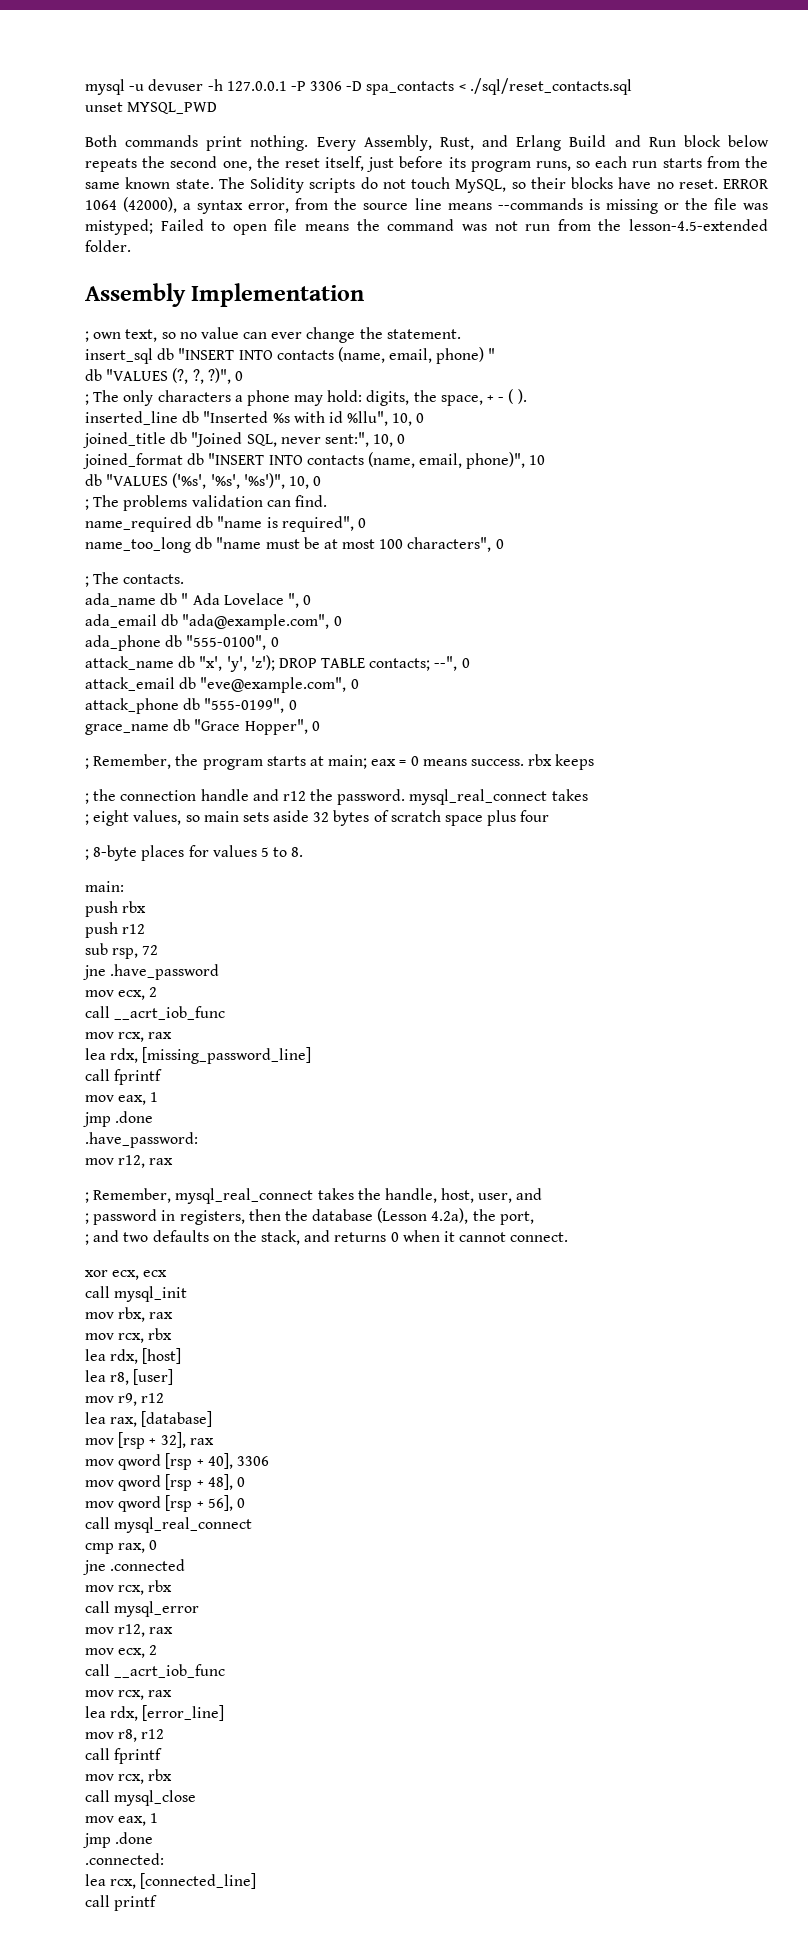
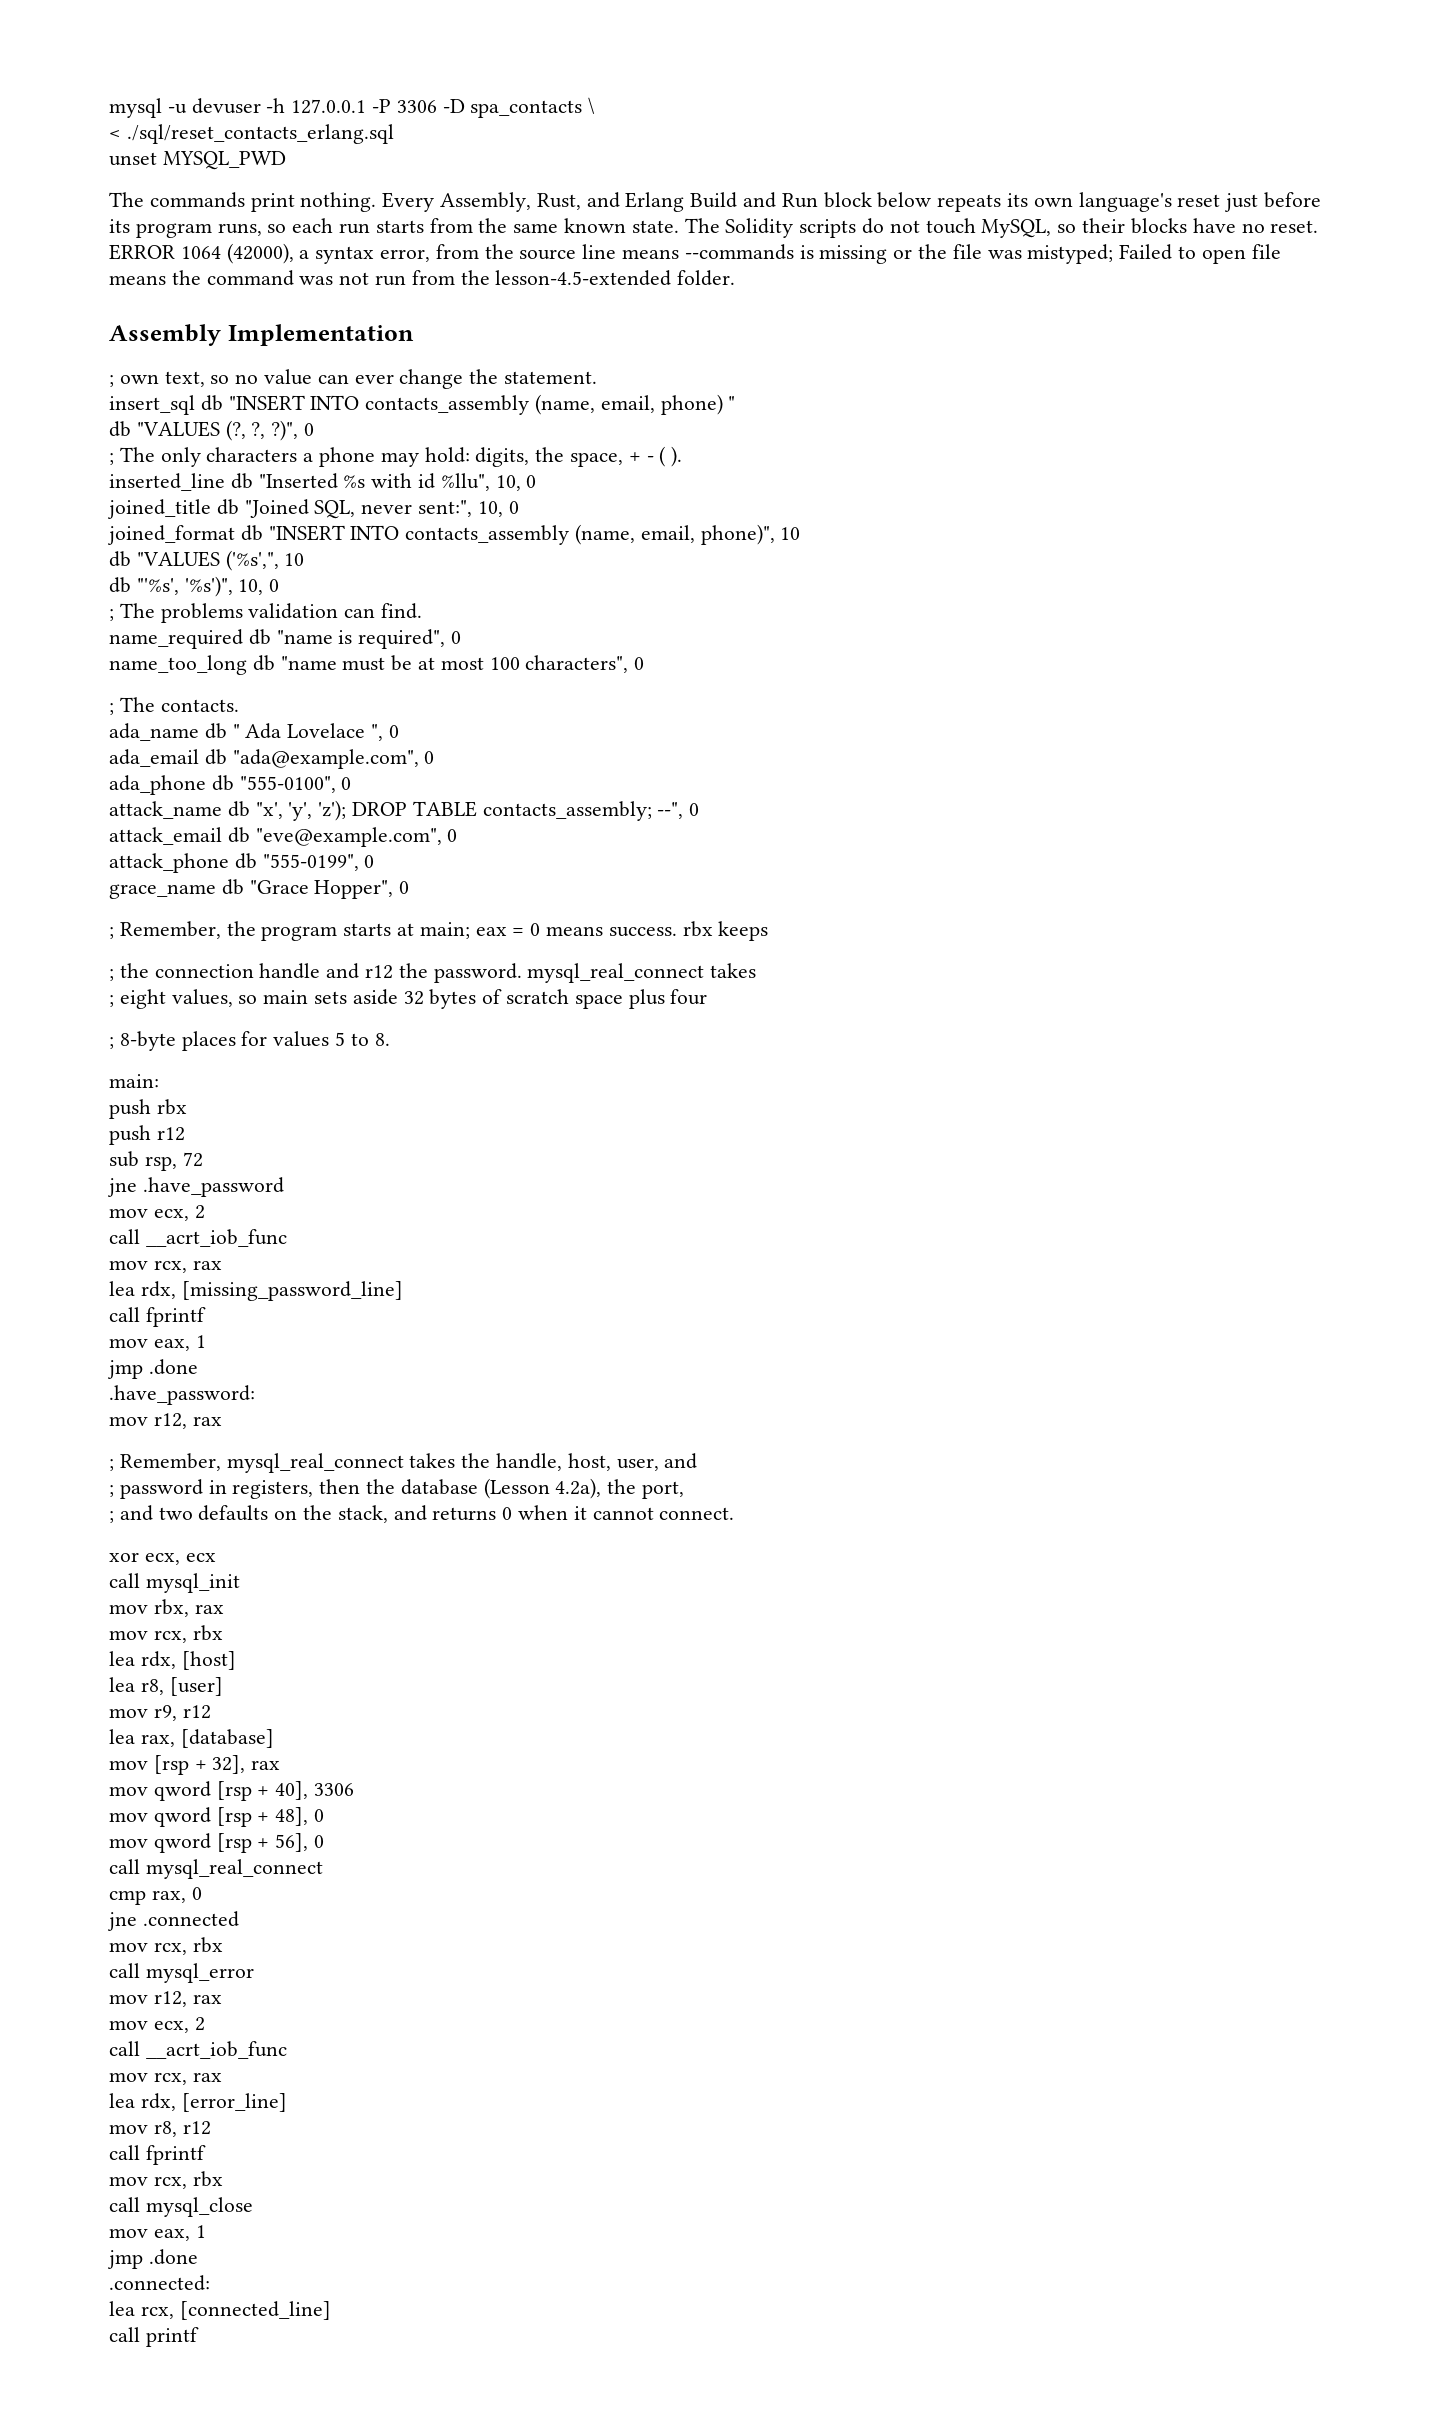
- mysql -u devuser -h 127.0.0.1 -P 3306 -D spa_contacts < ./sql/reset_contacts.sql
+ mysql -u devuser -h 127.0.0.1 -P 3306 -D spa_contacts \
+ < ./sql/reset_contacts_erlang.sql
- Both commands print nothing.
+ The commands print nothing.
- Every Assembly, Rust, and Erlang Build and Run block below repeats the second one, the reset itself, just before its program runs, so each run starts from the same known state.
+ Every Assembly, Rust, and Erlang Build and Run block below repeats its own language's reset just before its program runs, so each run starts from the same known state.
- insert_sql db "INSERT INTO contacts (name, email, phone) "
+ insert_sql db "INSERT INTO contacts_assembly (name, email, phone) "
- joined_format db "INSERT INTO contacts (name, email, phone)", 10
+ joined_format db "INSERT INTO contacts_assembly (name, email, phone)", 10
- db "VALUES ('%s', '%s', '%s')", 10, 0
+ db "VALUES ('%s',", 10
+ db "'%s', '%s')", 10, 0
- attack_name db "x', 'y', 'z'); DROP TABLE contacts; --", 0
+ attack_name db "x', 'y', 'z'); DROP TABLE contacts_assembly; --", 0

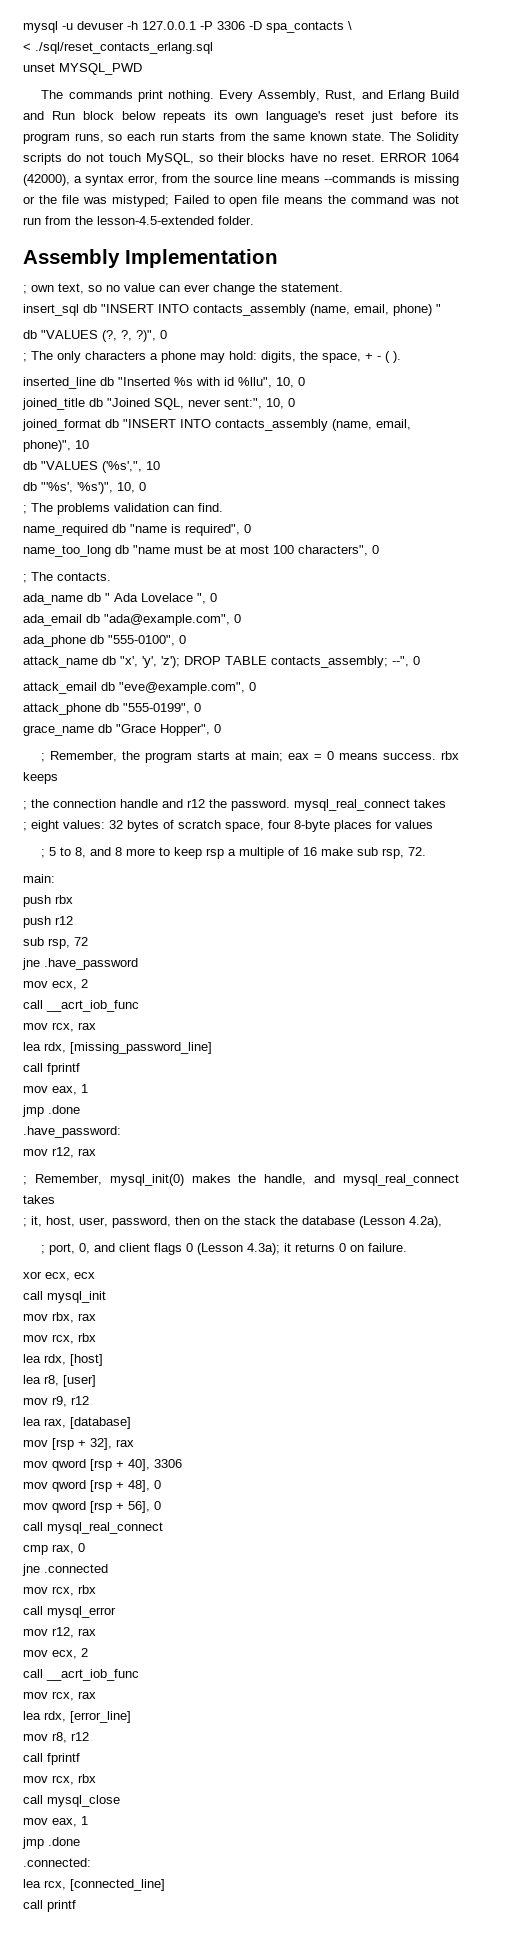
- ; eight values, so main sets aside 32 bytes of scratch space plus four
- ; 8-byte places for values 5 to 8.
+ ; eight values: 32 bytes of scratch space, four 8-byte places for values
+ ; 5 to 8, and 8 more to keep rsp a multiple of 16 make sub rsp, 72.
- ; Remember, mysql_real_connect takes the handle, host, user, and
- ; password in registers, then the database (Lesson 4.2a), the port,
- ; and two defaults on the stack, and returns 0 when it cannot connect.
+ ; Remember, mysql_init(0) makes the handle, and mysql_real_connect takes
+ ; it, host, user, password, then on the stack the database (Lesson 4.2a),
+ ; port, 0, and client flags 0 (Lesson 4.3a); it returns 0 on failure.

